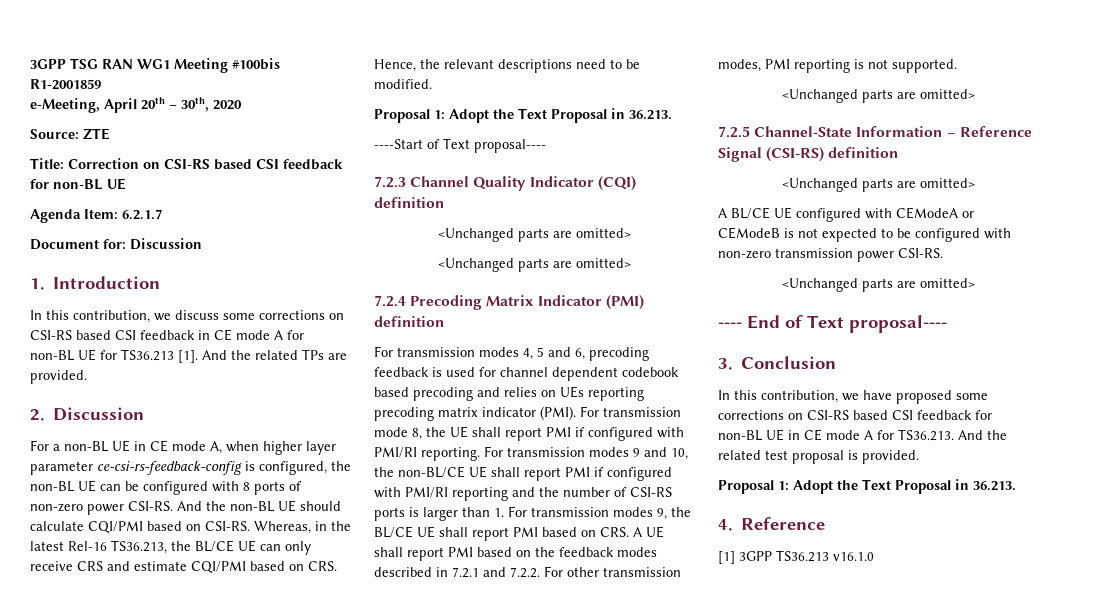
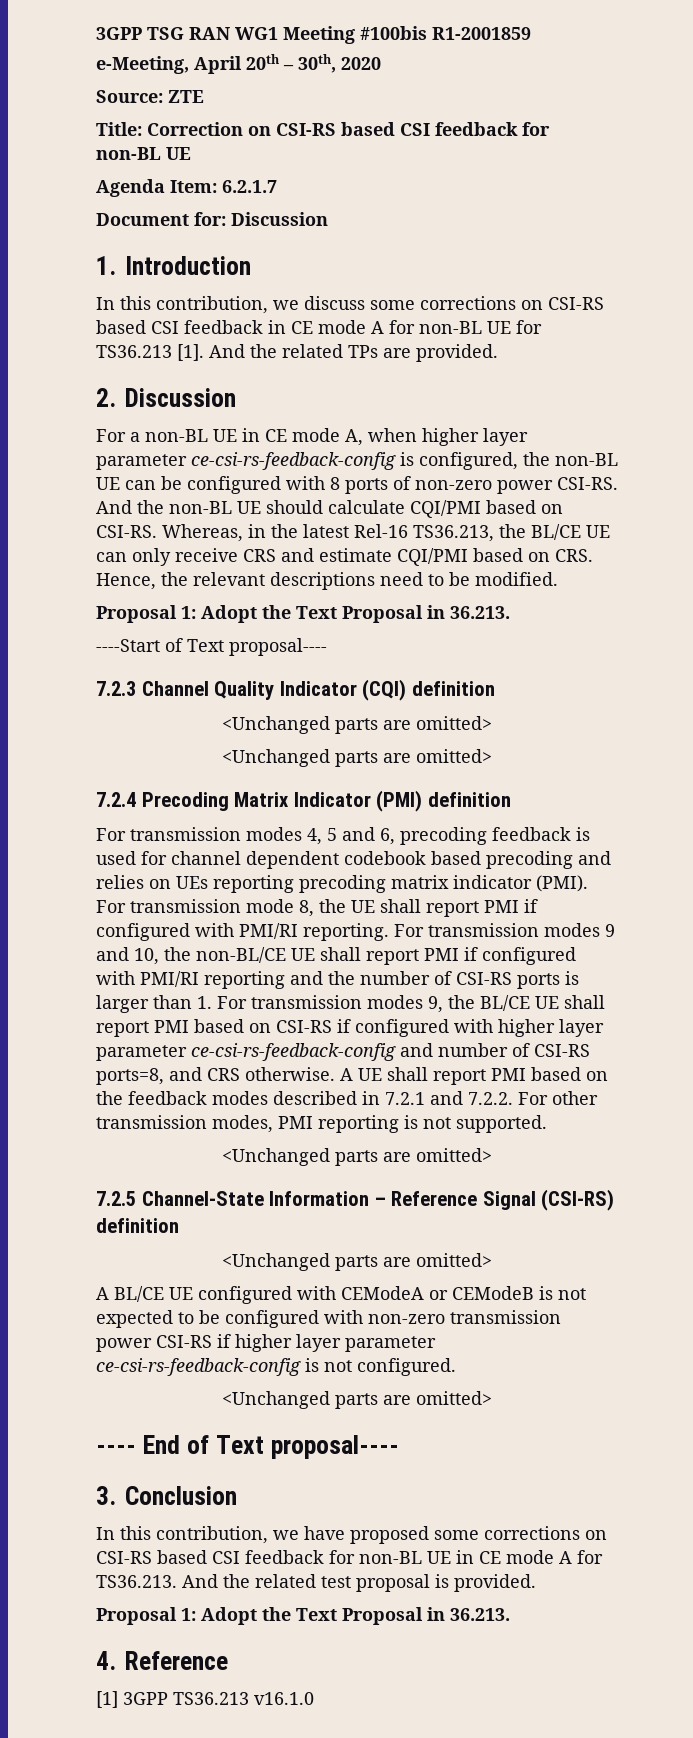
- For transmission modes 9 and 10, the non-BL/CE UE shall report PMI if configured with PMI/RI reporting and the number of CSI-RS ports is larger than 1. For transmission modes 9, the BL/CE UE shall report PMI based on CRS. A UE shall report PMI based on the feedback modes described in 7.2.1 and 7.2.2. For other transmission modes, PMI reporting is not supported.
+ For transmission modes 9 and 10, the non-BL/CE UE shall report PMI if configured with PMI/RI reporting and the number of CSI-RS ports is larger than 1. For transmission modes 9, the BL/CE UE shall report PMI based on CSI-RS if configured with higher layer parameter ce-csi-rs-feedback-config and number of CSI-RS ports=8, and CRS otherwise. A UE shall report PMI based on the feedback modes described in 7.2.1 and 7.2.2. For other transmission modes, PMI reporting is not supported.
- A BL/CE UE configured with CEModeA or CEModeB is not expected to be configured with non-zero transmission power CSI-RS.
+ A BL/CE UE configured with CEModeA or CEModeB is not expected to be configured with non-zero transmission power CSI-RS if higher layer parameter ce-csi-rs-feedback-config is not configured.

